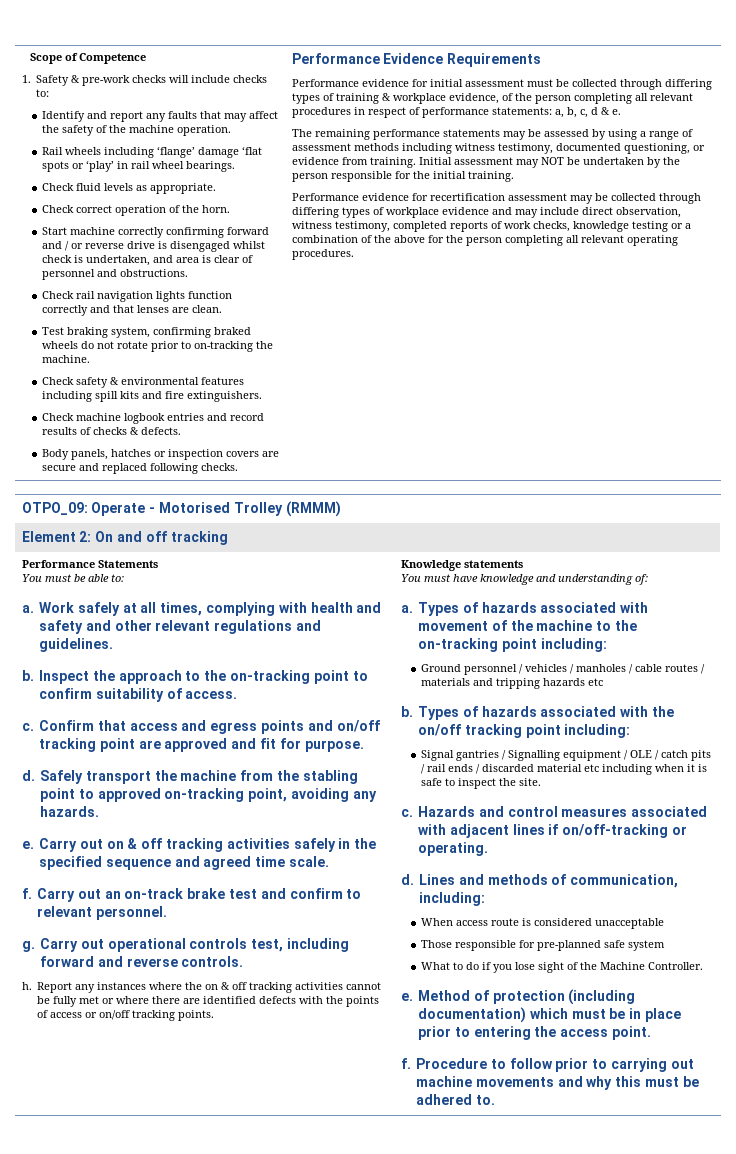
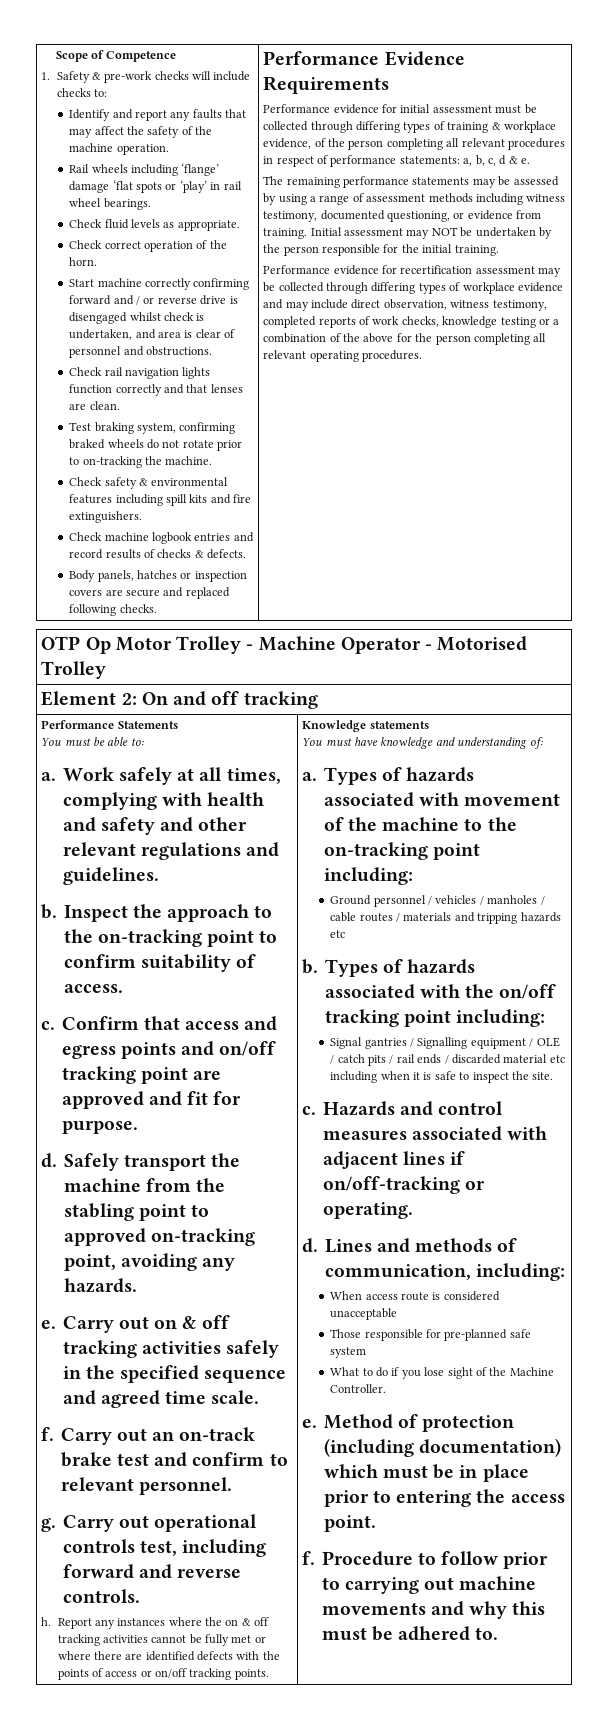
- OTPO_09: Operate - Motorised Trolley (RMMM)
+ OTP Op Motor Trolley - Machine Operator - Motorised Trolley

